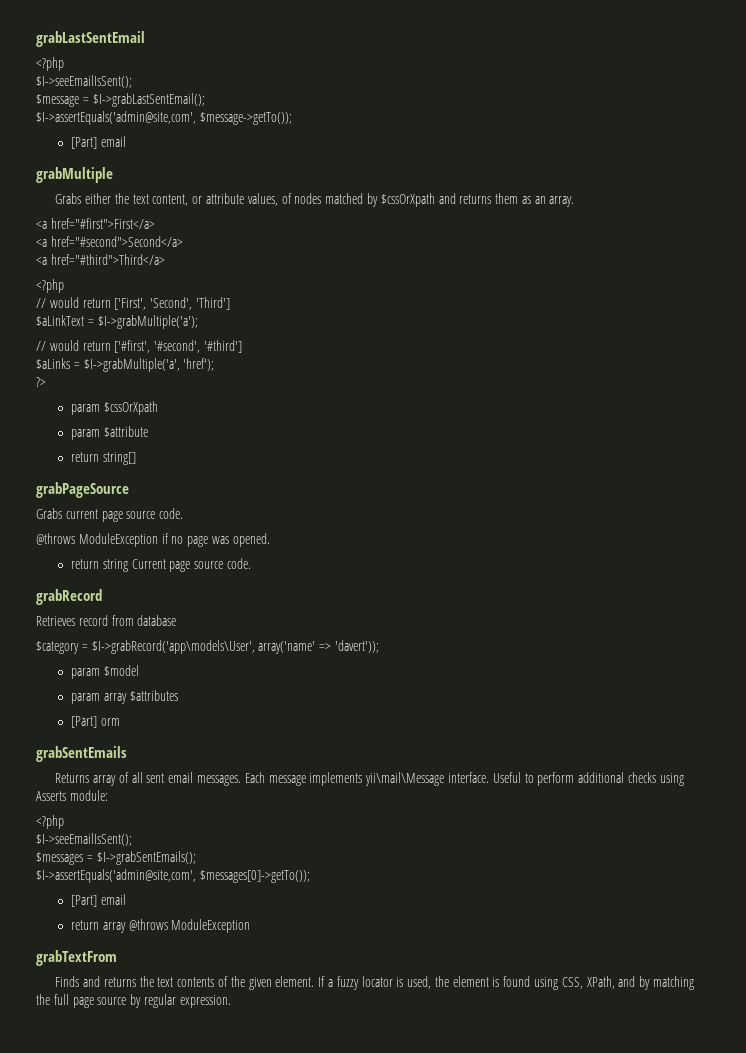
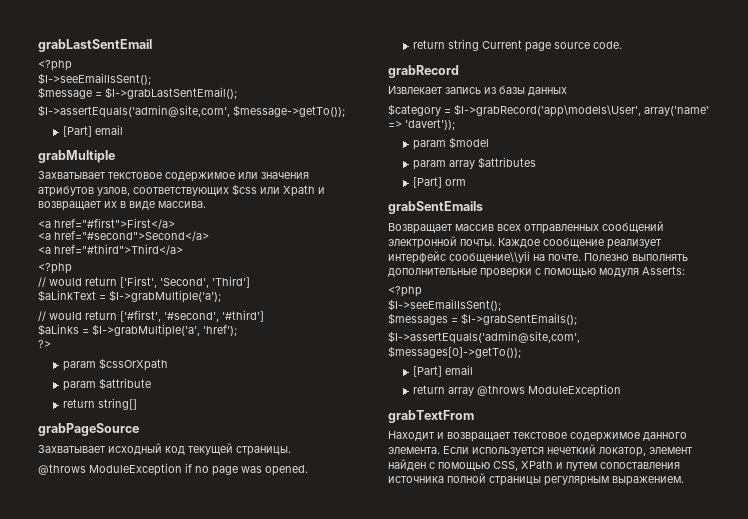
- Grabs either the text content, or attribute values, of nodes matched by $cssOrXpath and returns them as an array.
+ Захватывает текстовое содержимое или значения атрибутов узлов, соответствующих $css или Xpath и возвращает их в виде массива.
- Grabs current page source code.
+ Захватывает исходный код текущей страницы.
- Retrieves record from database
+ Извлекает запись из базы данных
- Returns array of all sent email messages. Each message implements yii\mail\Message interface. Useful to perform additional checks using Asserts module:
+ Возвращает массив всех отправленных сообщений электронной почты. Каждое сообщение реализует интерфейс сообщение\\yii на почте. Полезно выполнять дополнительные проверки с помощью модуля Asserts:
- Finds and returns the text contents of the given element. If a fuzzy locator is used, the element is found using CSS, XPath, and by matching the full page source by regular expression.
+ Находит и возвращает текстовое содержимое данного элемента. Если используется нечеткий локатор, элемент найден с помощью CSS, XPath и путем сопоставления источника полной страницы регулярным выражением.

